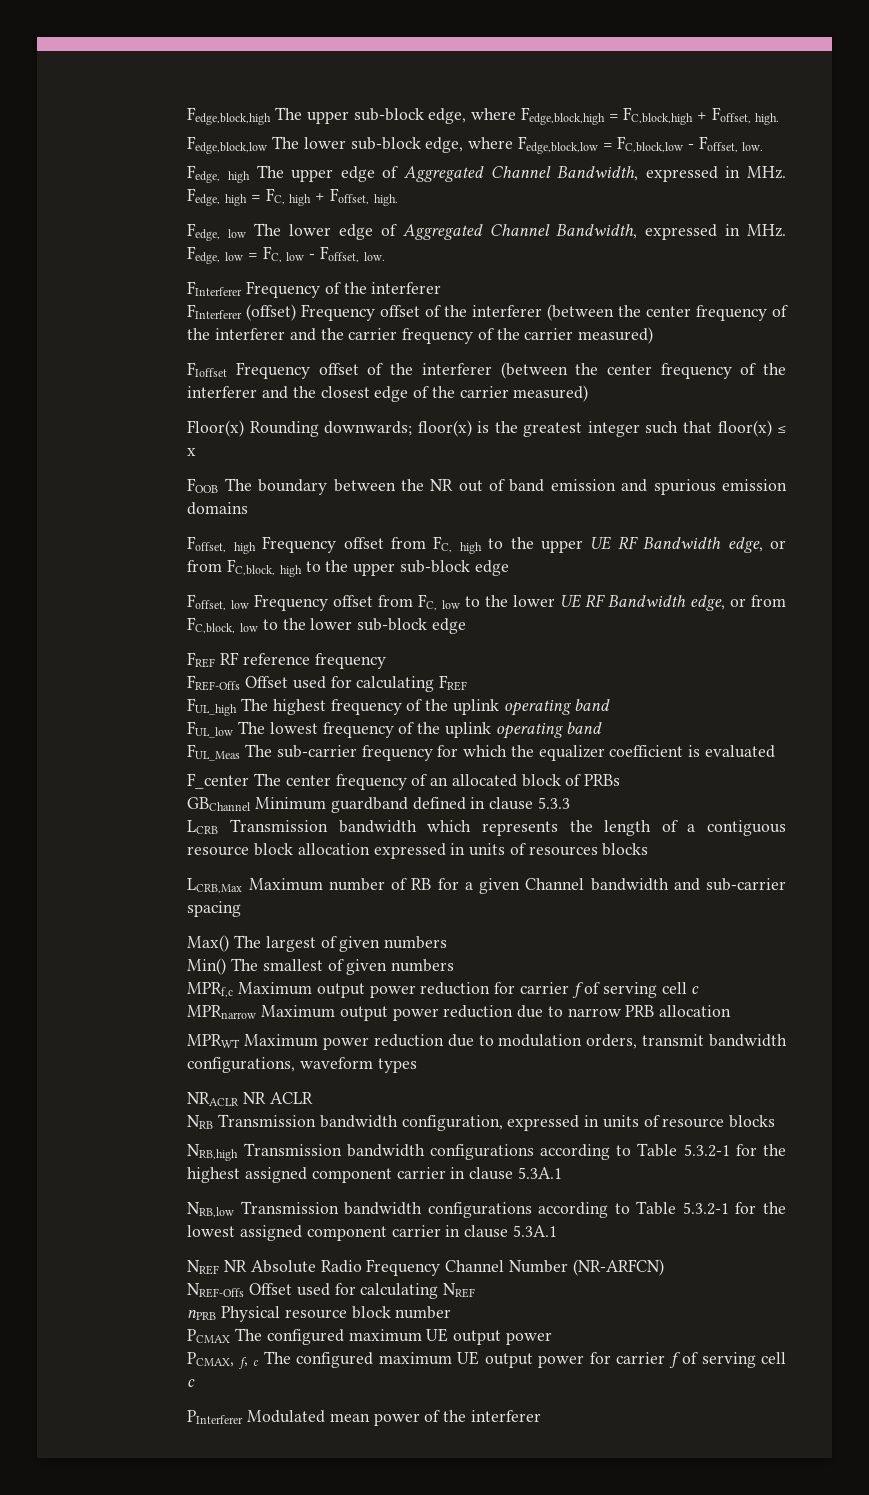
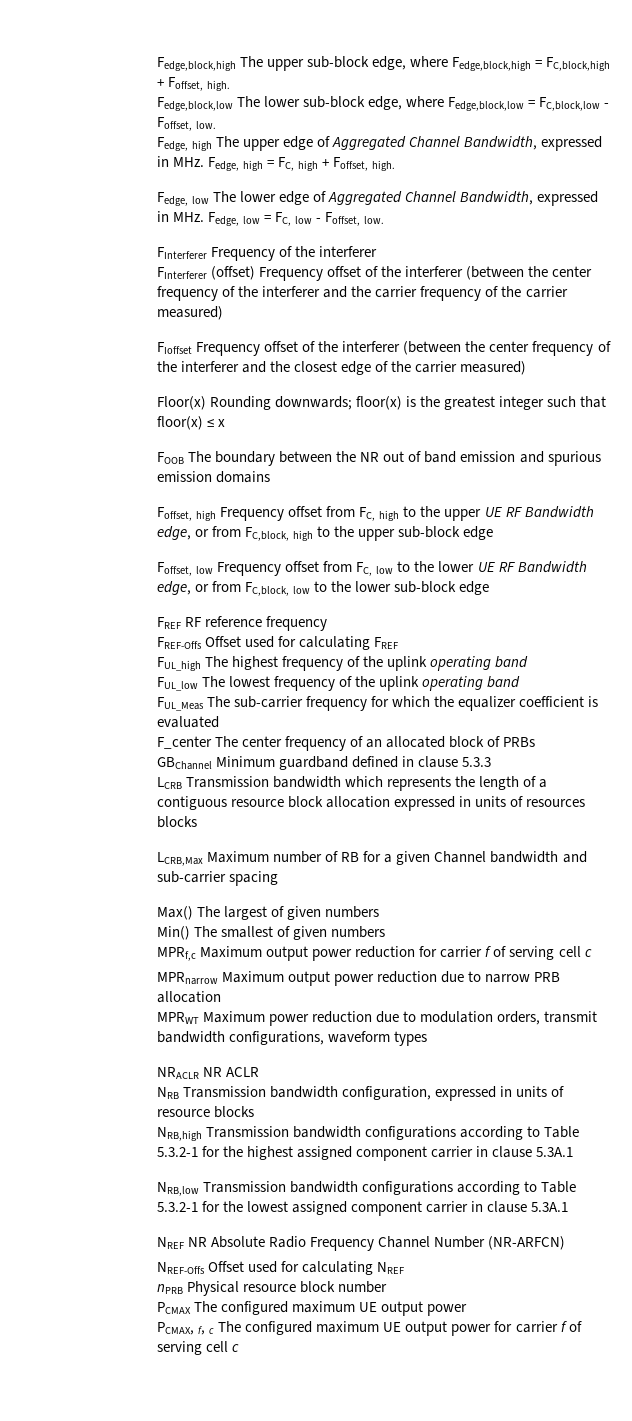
- PInterferer Modulated mean power of the interferer

